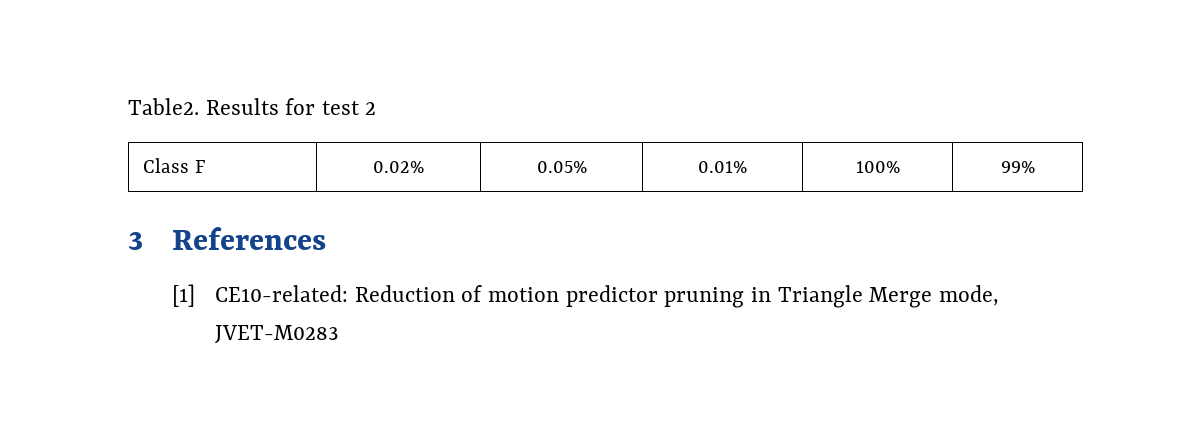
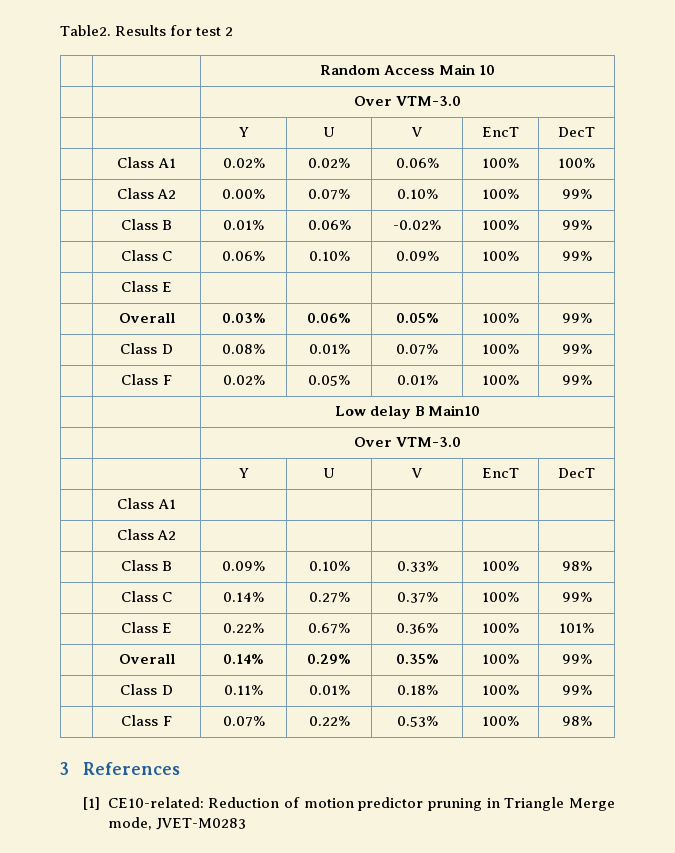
- Class F | 0.02% | 0.05% | 0.01% | 100% | 99%
+ | | Random Access Main 10
+ | | Over VTM-3.0
+ | | Y | U | V | EncT | DecT
+ | Class A1 | 0.02% | 0.02% | 0.06% | 100% | 100%
+ | Class A2 | 0.00% | 0.07% | 0.10% | 100% | 99%
+ | Class B | 0.01% | 0.06% | -0.02% | 100% | 99%
+ | Class C | 0.06% | 0.10% | 0.09% | 100% | 99%
+ | Class E | | | | |
+ | Overall | 0.03% | 0.06% | 0.05% | 100% | 99%
+ | Class D | 0.08% | 0.01% | 0.07% | 100% | 99%
+ | Class F | 0.02% | 0.05% | 0.01% | 100% | 99%
+ | | Low delay B Main10
+ | | Over VTM-3.0
+ | | Y | U | V | EncT | DecT
+ | Class A1 | | | | |
+ | Class A2 | | | | |
+ | Class B | 0.09% | 0.10% | 0.33% | 100% | 98%
+ | Class C | 0.14% | 0.27% | 0.37% | 100% | 99%
+ | Class E | 0.22% | 0.67% | 0.36% | 100% | 101%
+ | Overall | 0.14% | 0.29% | 0.35% | 100% | 99%
+ | Class D | 0.11% | 0.01% | 0.18% | 100% | 99%
+ | Class F | 0.07% | 0.22% | 0.53% | 100% | 98%

